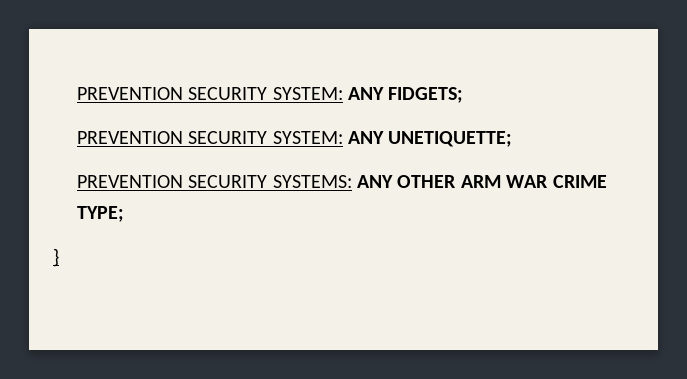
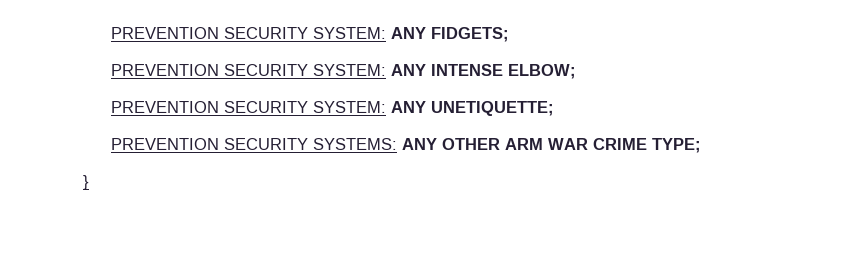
+ PREVENTION SECURITY SYSTEM: ANY INTENSE ELBOW;

